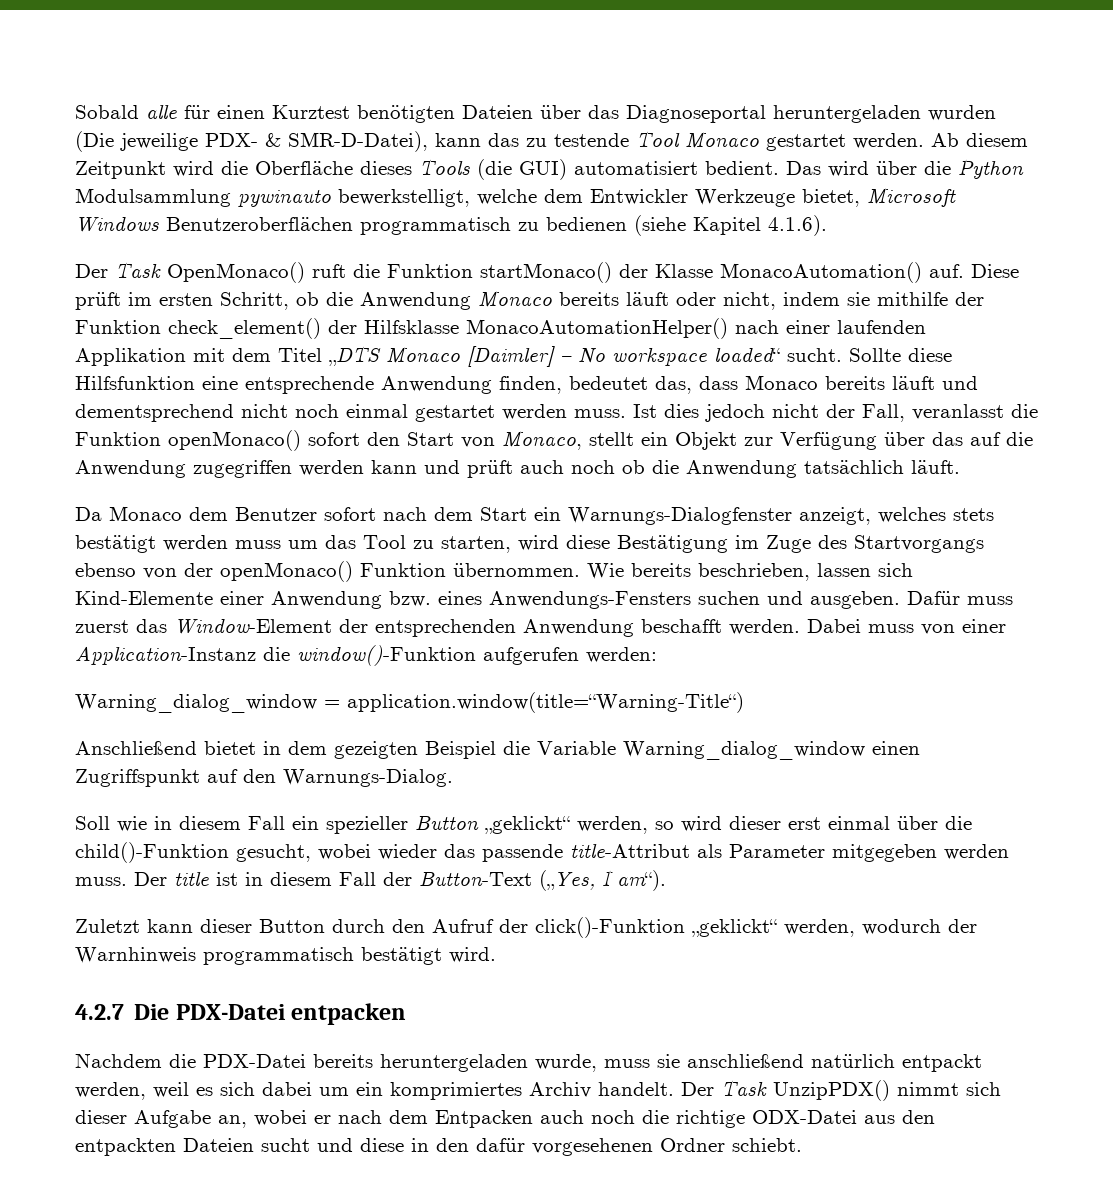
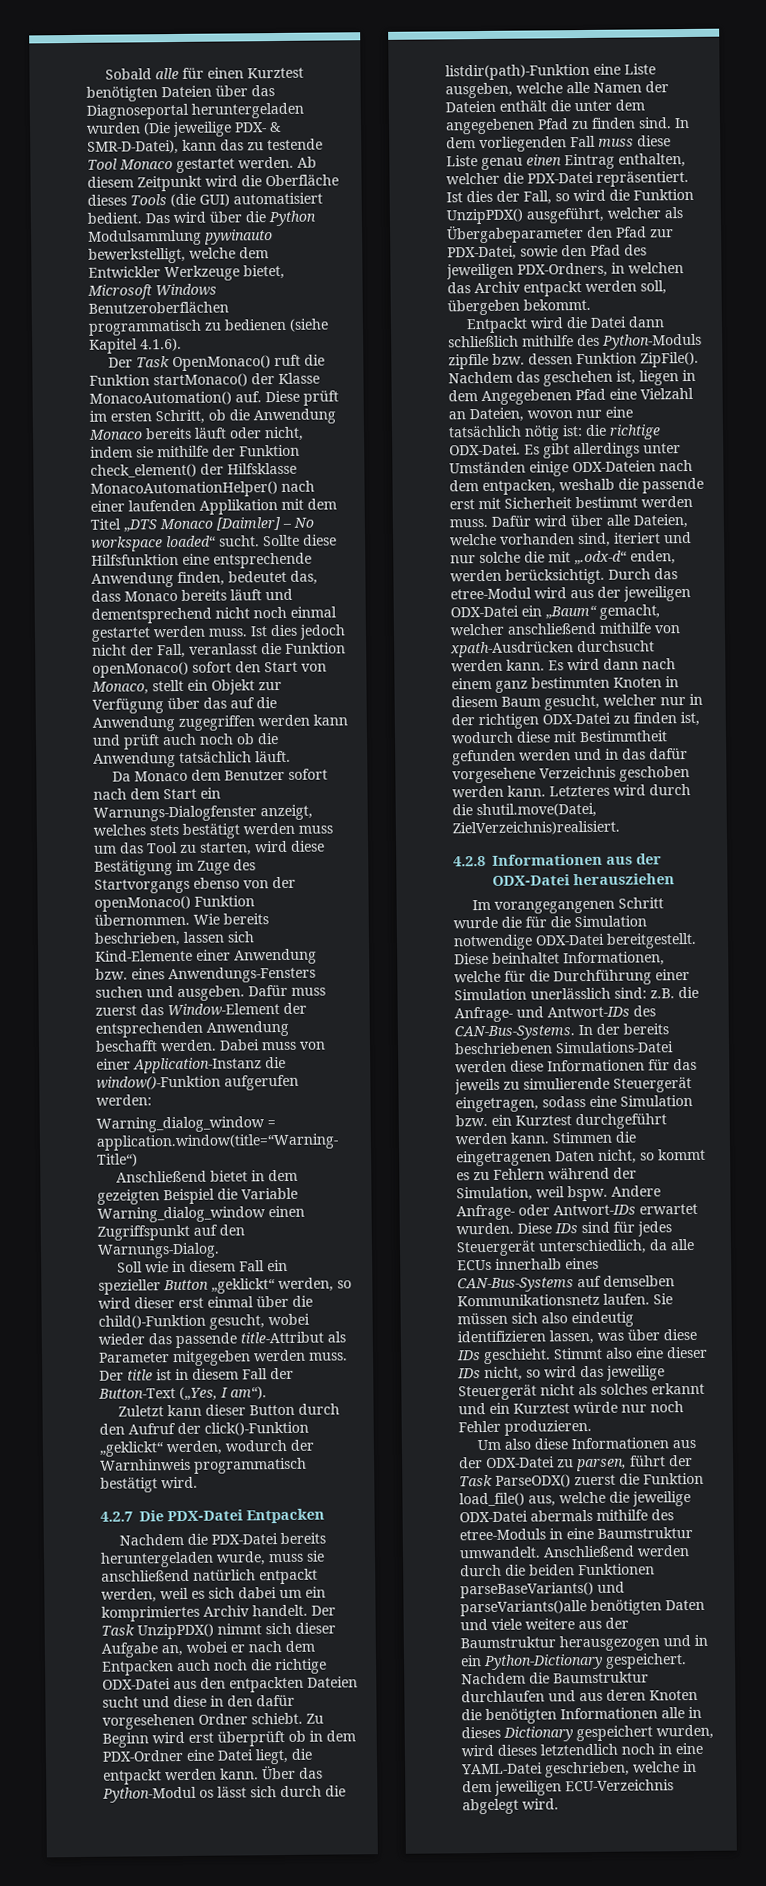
- 4.2.7 Die PDX-Datei entpacken
+ 4.2.7 Die PDX-Datei Entpacken
+ Zu Beginn wird erst überprüft ob in dem PDX-Ordner eine Datei liegt, die entpackt werden kann. Über das Python-Modul os lässt sich durch die listdir(path)-Funktion eine Liste ausgeben, welche alle Namen der Dateien enthält die unter dem angegebenen Pfad zu finden sind. In dem vorliegenden Fall muss diese Liste genau einen Eintrag enthalten, welcher die PDX-Datei repräsentiert. Ist dies der Fall, so wird die Funktion UnzipPDX() ausgeführt, welcher als Übergabeparameter den Pfad zur PDX-Datei, sowie den Pfad des jeweiligen PDX-Ordners, in welchen das Archiv entpackt werden soll, übergeben bekommt.
+ Entpackt wird die Datei dann schließlich mithilfe des Python-Moduls zipfile bzw. dessen Funktion ZipFile(). Nachdem das geschehen ist, liegen in dem Angegebenen Pfad eine Vielzahl an Dateien, wovon nur eine tatsächlich nötig ist: die richtige ODX-Datei. Es gibt allerdings unter Umständen einige ODX-Dateien nach dem entpacken, weshalb die passende erst mit Sicherheit bestimmt werden muss. Dafür wird über alle Dateien, welche vorhanden sind, iteriert und nur solche die mit „.odx-d“ enden, werden berücksichtigt. Durch das etree-Modul wird aus der jeweiligen ODX-Datei ein „Baum“ gemacht, welcher anschließend mithilfe von xpath-Ausdrücken durchsucht werden kann. Es wird dann nach einem ganz bestimmten Knoten in diesem Baum gesucht, welcher nur in der richtigen ODX-Datei zu finden ist, wodurch diese mit Bestimmtheit gefunden werden und in das dafür vorgesehene Verzeichnis geschoben werden kann. Letzteres wird durch die shutil.move(Datei, ZielVerzeichnis)realisiert.
+ 4.2.8 Informationen aus der ODX-Datei herausziehen
+ Im vorangegangenen Schritt wurde die für die Simulation notwendige ODX-Datei bereitgestellt. Diese beinhaltet Informationen, welche für die Durchführung einer Simulation unerlässlich sind: z.B. die Anfrage- und Antwort-IDs des CAN-Bus-Systems. In der bereits beschriebenen Simulations-Datei werden diese Informationen für das jeweils zu simulierende Steuergerät eingetragen, sodass eine Simulation bzw. ein Kurztest durchgeführt werden kann. Stimmen die eingetragenen Daten nicht, so kommt es zu Fehlern während der Simulation, weil bspw. Andere Anfrage- oder Antwort-IDs erwartet wurden. Diese IDs sind für jedes Steuergerät unterschiedlich, da alle ECUs innerhalb eines CAN-Bus-Systems auf demselben Kommunikationsnetz laufen. Sie müssen sich also eindeutig identifizieren lassen, was über diese IDs geschieht. Stimmt also eine dieser IDs nicht, so wird das jeweilige Steuergerät nicht als solches erkannt und ein Kurztest würde nur noch Fehler produzieren.
+ Um also diese Informationen aus der ODX-Datei zu parsen, führt der Task ParseODX() zuerst die Funktion load_file() aus, welche die jeweilige ODX-Datei abermals mithilfe des etree-Moduls in eine Baumstruktur umwandelt. Anschließend werden durch die beiden Funktionen parseBaseVariants() und parseVariants()alle benötigten Daten und viele weitere aus der Baumstruktur herausgezogen und in ein Python-Dictionary gespeichert. Nachdem die Baumstruktur durchlaufen und aus deren Knoten die benötigten Informationen alle in dieses Dictionary gespeichert wurden, wird dieses letztendlich noch in eine YAML-Datei geschrieben, welche in dem jeweiligen ECU-Verzeichnis abgelegt wird.

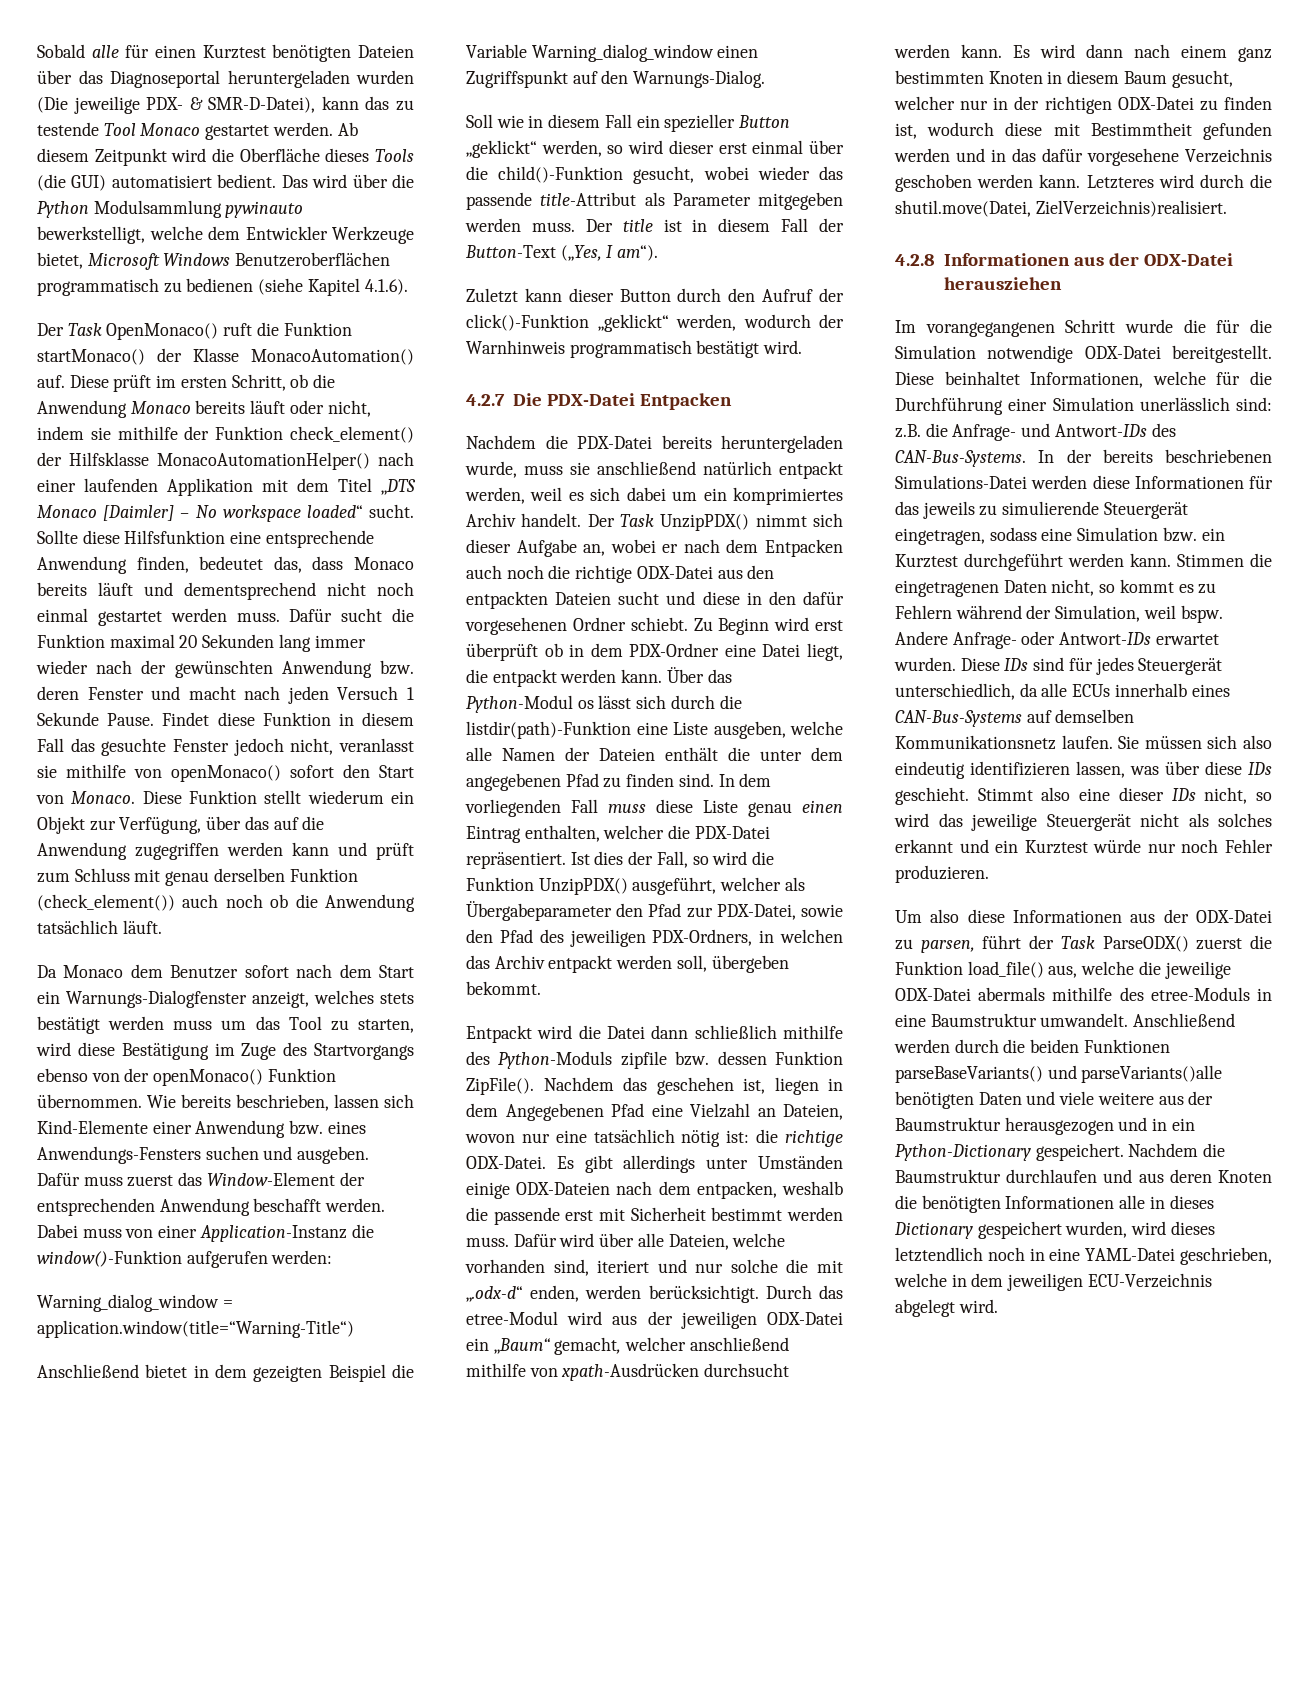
- Ist dies jedoch nicht der Fall, veranlasst die Funktion openMonaco() sofort den Start von Monaco, stellt ein Objekt zur Verfügung über das auf die Anwendung zugegriffen werden kann und prüft auch noch ob die Anwendung tatsächlich läuft.
+ Dafür sucht die Funktion maximal 20 Sekunden lang immer wieder nach der gewünschten Anwendung bzw. deren Fenster und macht nach jeden Versuch 1 Sekunde Pause. Findet diese Funktion in diesem Fall das gesuchte Fenster jedoch nicht, veranlasst sie mithilfe von openMonaco() sofort den Start von Monaco. Diese Funktion stellt wiederum ein Objekt zur Verfügung, über das auf die Anwendung zugegriffen werden kann und prüft zum Schluss mit genau derselben Funktion (check_element()) auch noch ob die Anwendung tatsächlich läuft.

